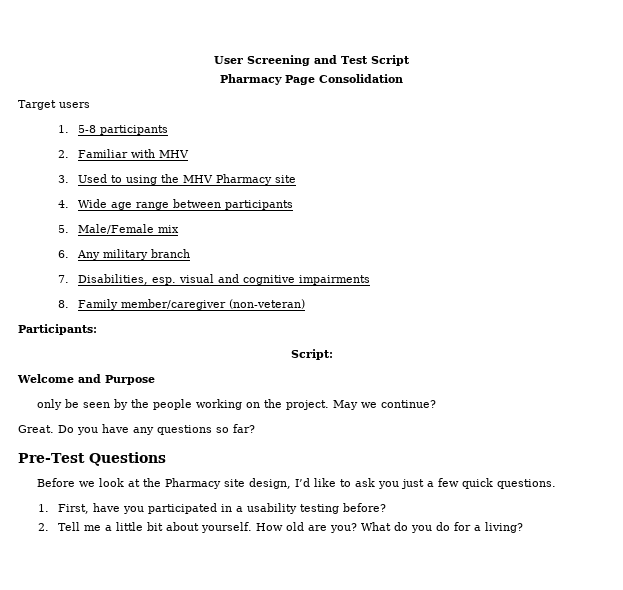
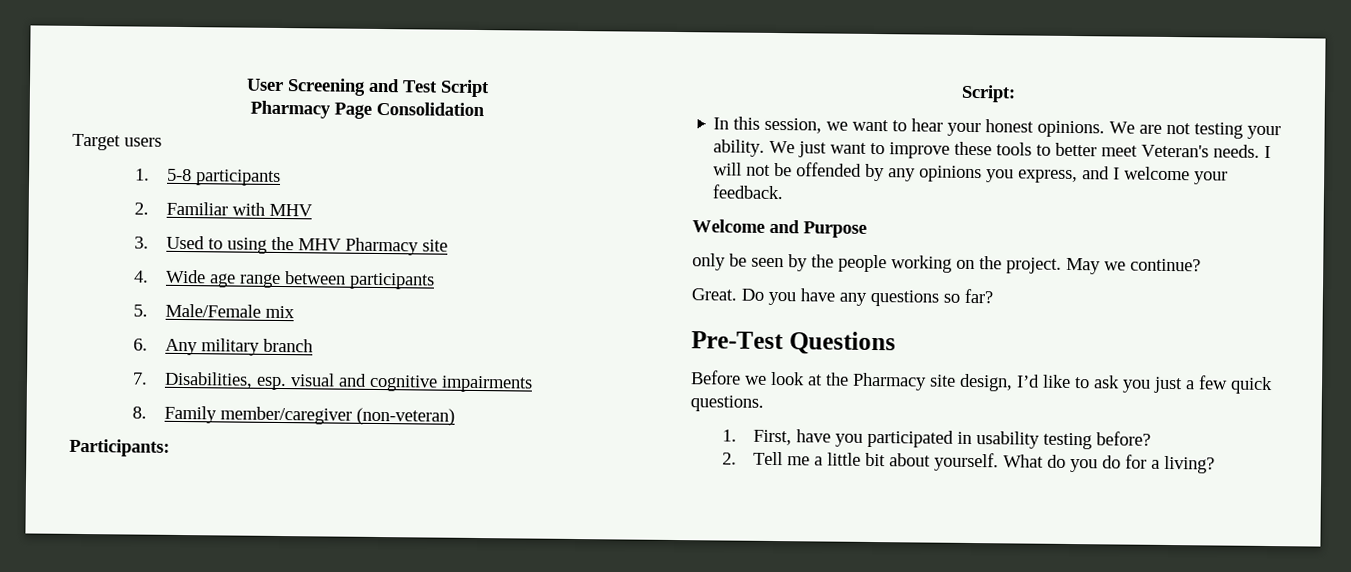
+ In this session, we want to hear your honest opinions. We are not testing your ability. We just want to improve these tools to better meet Veteran's needs. I will not be offended by any opinions you express, and I welcome your feedback.
- 1. First, have you participated in a usability testing before?
+ 1. First, have you participated in usability testing before?
- How old are you?

